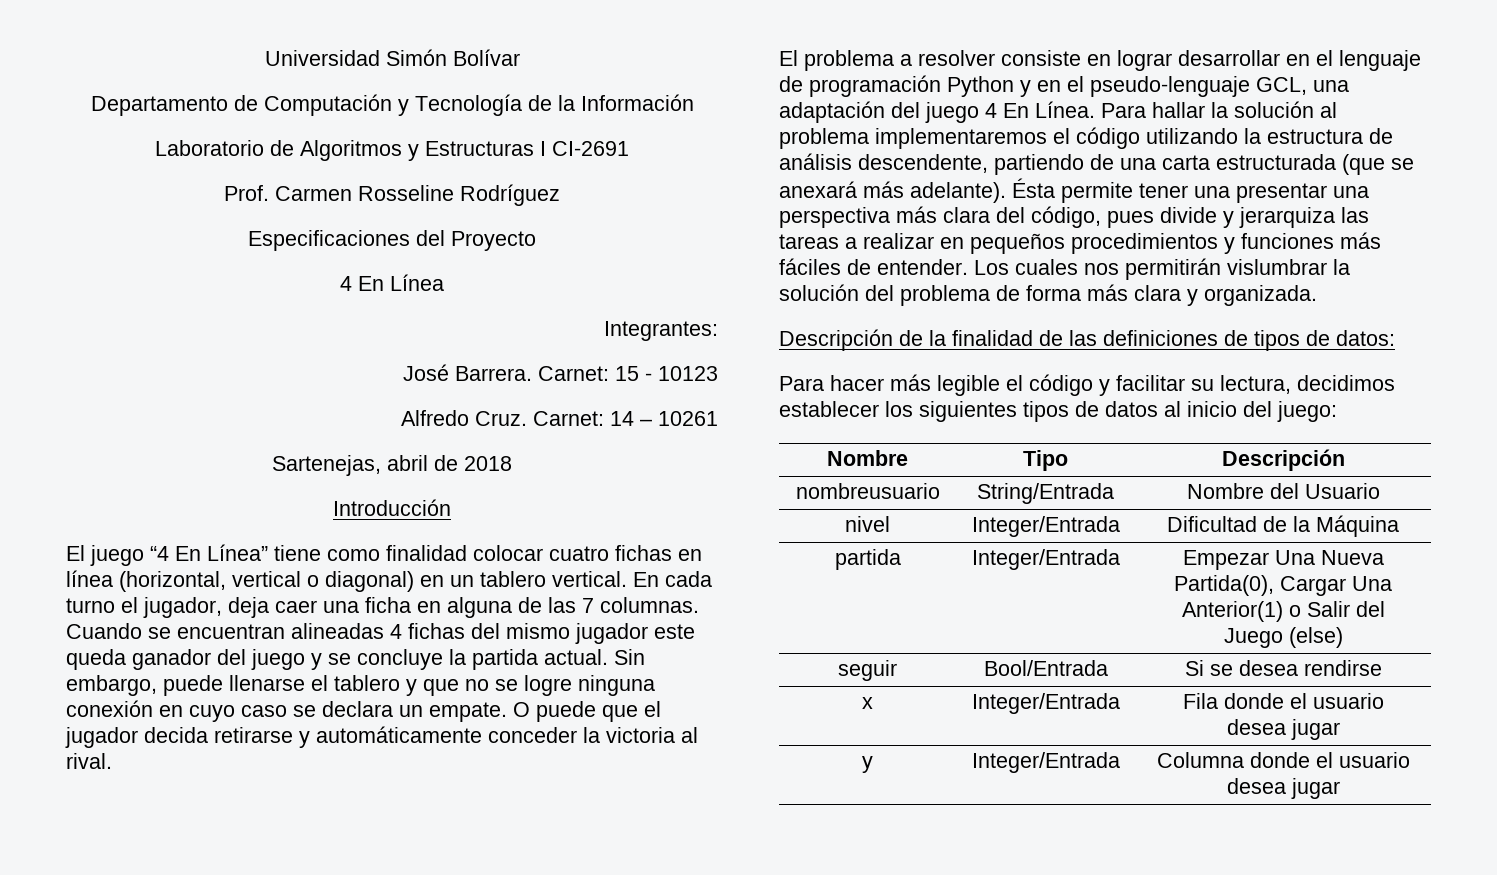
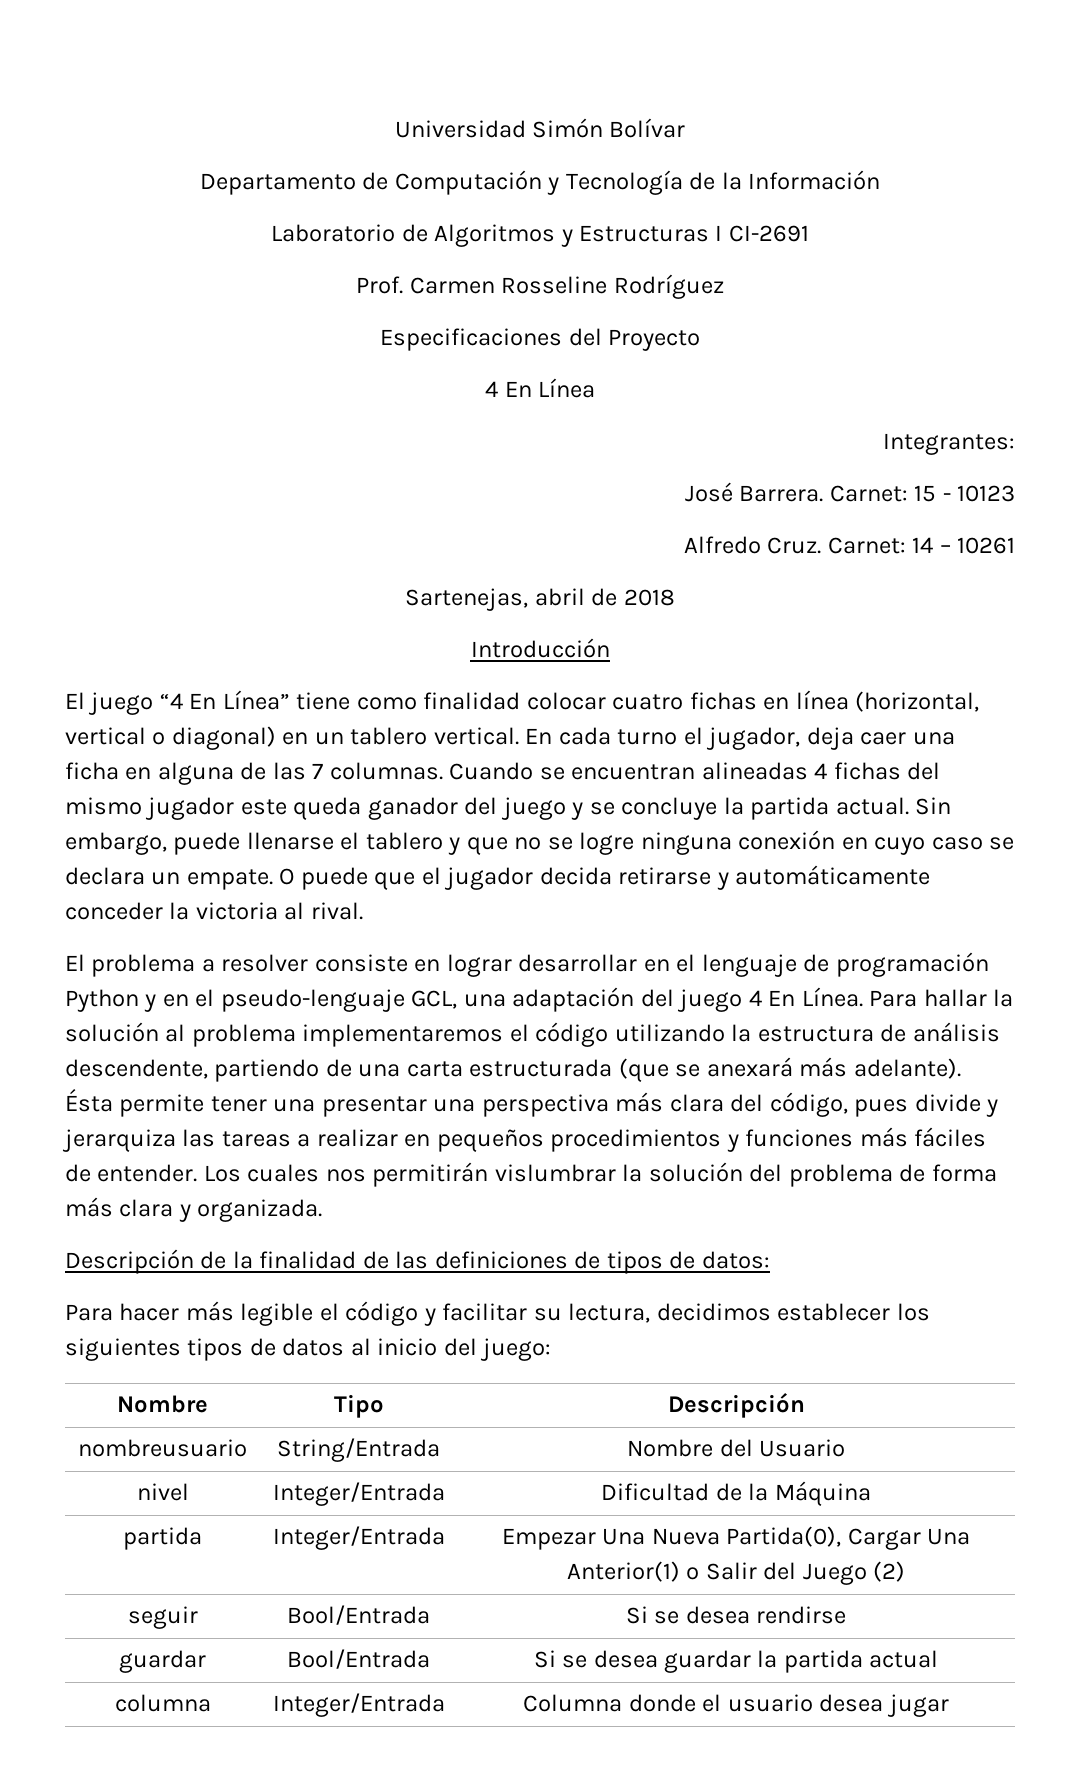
- partida | Integer/Entrada | Empezar Una Nueva Partida(0), Cargar Una Anterior(1) o Salir del Juego (else)
+ partida | Integer/Entrada | Empezar Una Nueva Partida(0), Cargar Una Anterior(1) o Salir del Juego (2)
- x | Integer/Entrada | Fila donde el usuario desea jugar
- y | Integer/Entrada | Columna donde el usuario desea jugar
+ guardar | Bool/Entrada | Si se desea guardar la partida actual
+ columna | Integer/Entrada | Columna donde el usuario desea jugar

